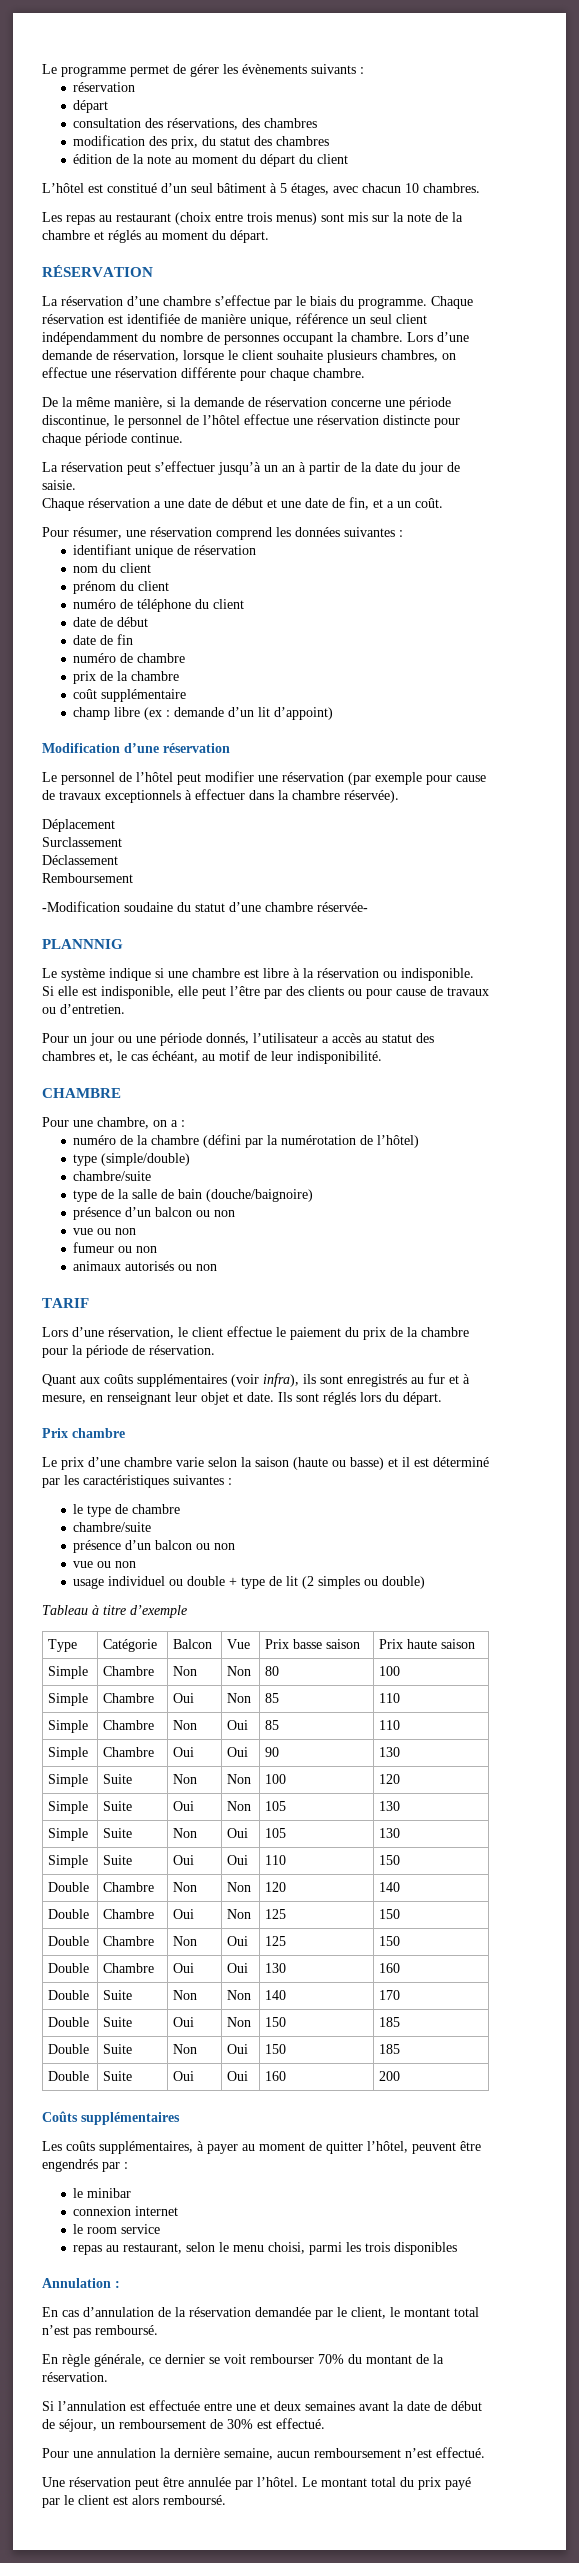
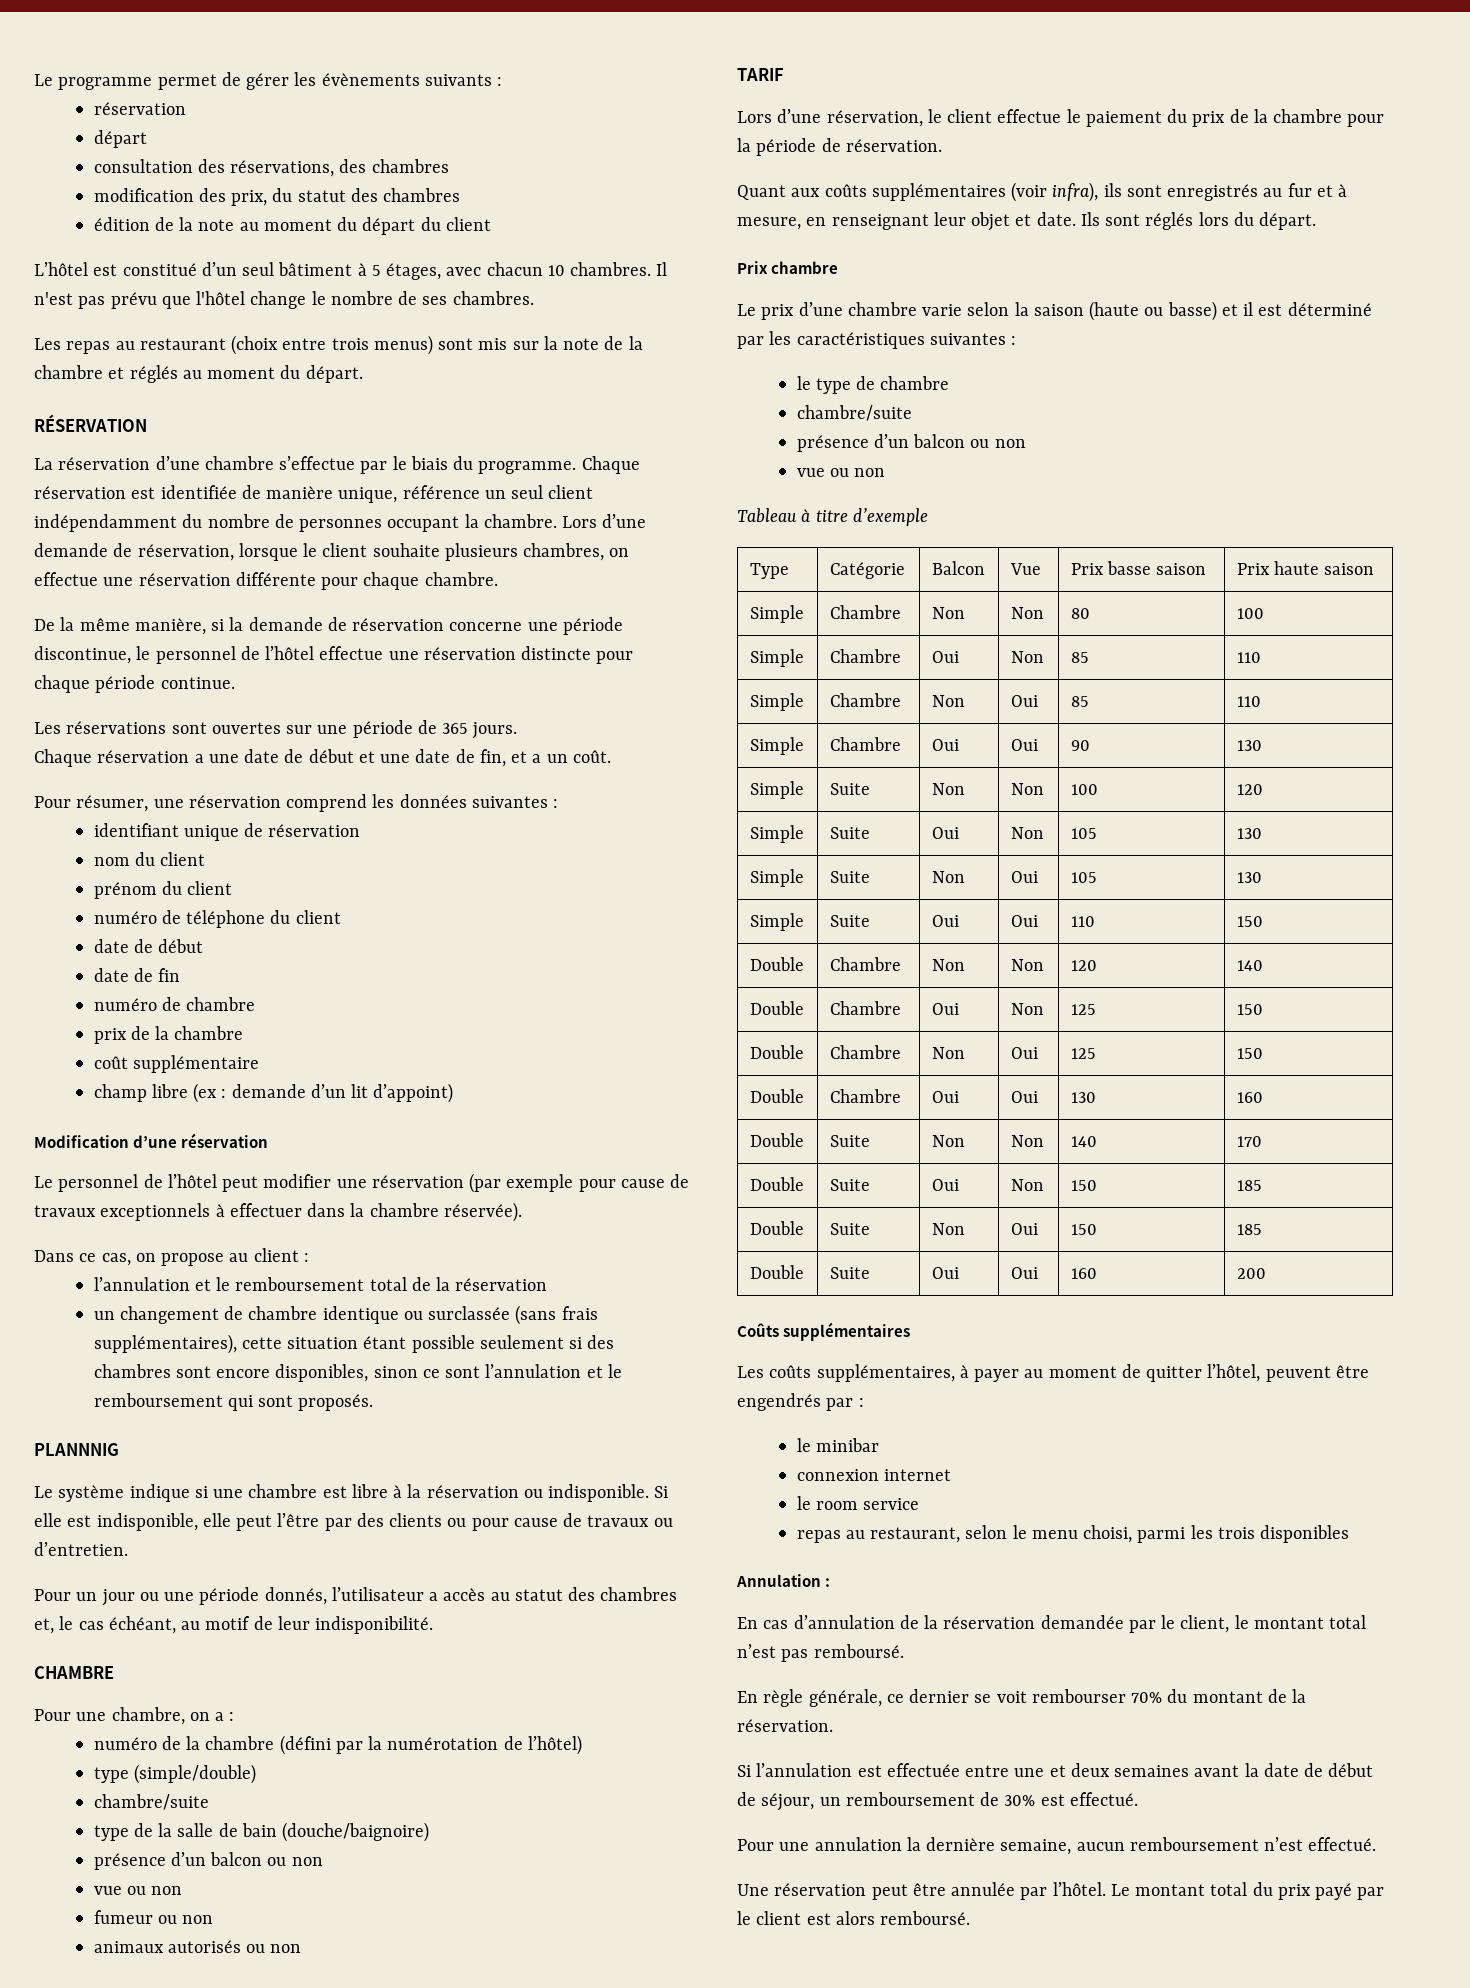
+ Il n'est pas prévu que l'hôtel change le nombre de ses chambres.
- La réservation peut s’effectuer jusqu’à un an à partir de la date du jour de saisie.
+ Les réservations sont ouvertes sur une période de 365 jours.
- Déplacement
- Surclassement
- Déclassement
- Remboursement
- -Modification soudaine du statut d’une chambre réservée-
+ Dans ce cas, on propose au client :
+ l’annulation et le remboursement total de la réservation
+ un changement de chambre identique ou surclassée (sans frais supplémentaires), cette situation étant possible seulement si des chambres sont encore disponibles, sinon ce sont l’annulation et le remboursement qui sont proposés.
- usage individuel ou double + type de lit (2 simples ou double)

